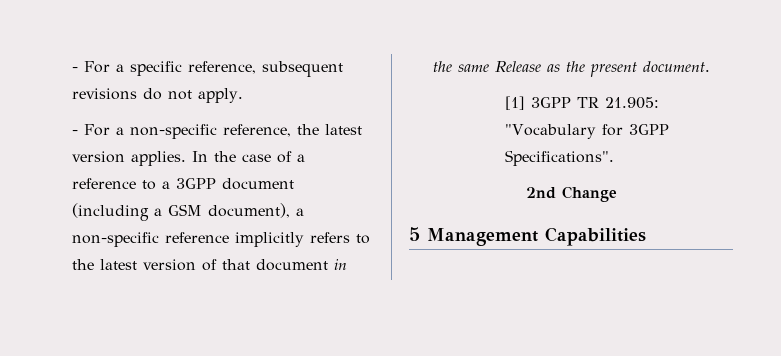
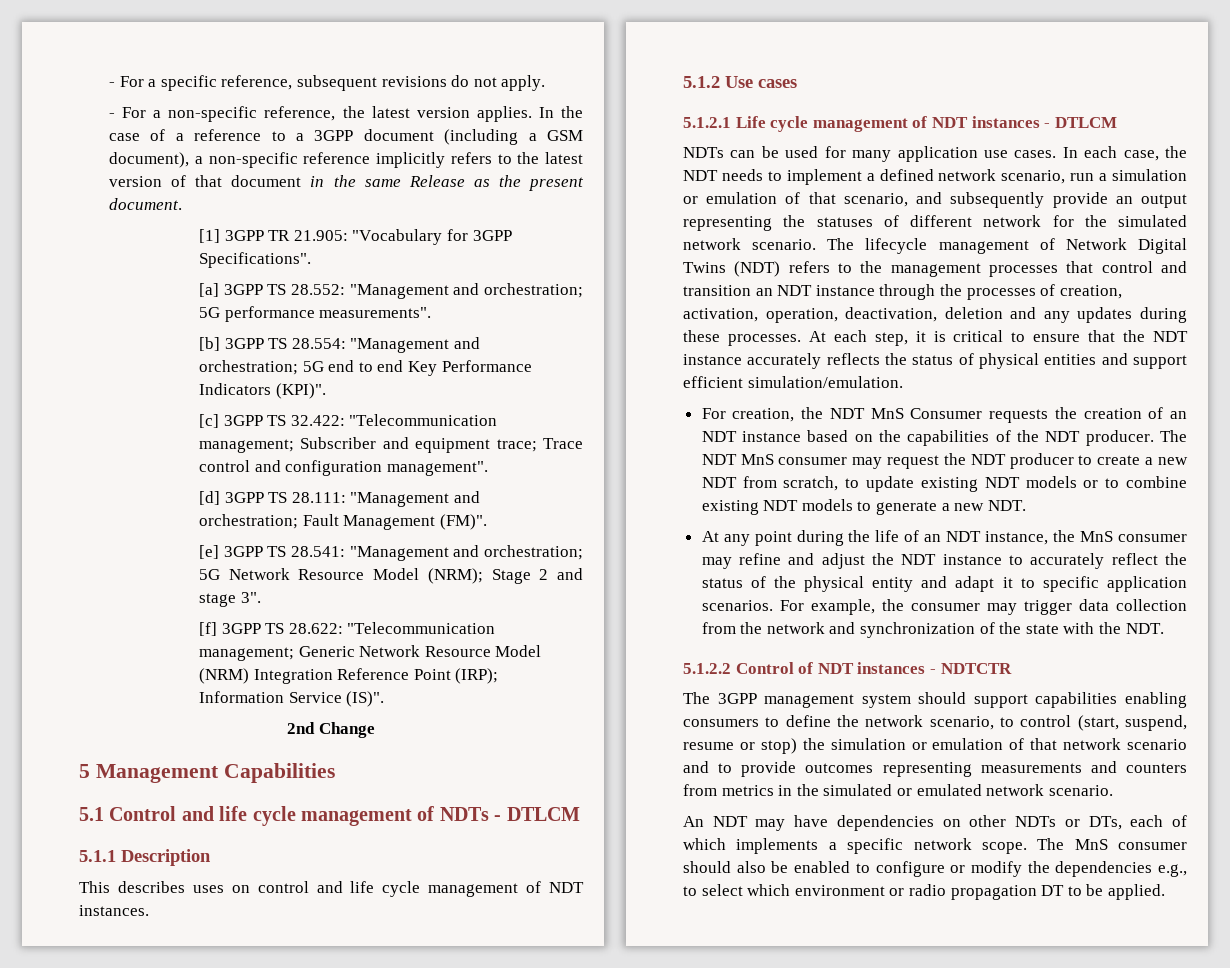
+ [a] 3GPP TS 28.552: "Management and orchestration; 5G performance measurements".
+ [b] 3GPP TS 28.554: "Management and orchestration; 5G end to end Key Performance Indicators (KPI)".
+ [c] 3GPP TS 32.422: "Telecommunication management; Subscriber and equipment trace; Trace control and configuration management".
+ [d] 3GPP TS 28.111: "Management and orchestration; Fault Management (FM)".
+ [e] 3GPP TS 28.541: "Management and orchestration; 5G Network Resource Model (NRM); Stage 2 and stage 3".
+ [f] 3GPP TS 28.622: "Telecommunication management; Generic Network Resource Model (NRM) Integration Reference Point (IRP); Information Service (IS)".
+ 5.1 Control and life cycle management of NDTs - DTLCM
+ 5.1.1 Description
+ This describes uses on control and life cycle management of NDT instances.
+ 5.1.2 Use cases
+ 5.1.2.1 Life cycle management of NDT instances - DTLCM
+ NDTs can be used for many application use cases. In each case, the NDT needs to implement a defined network scenario, run a simulation or emulation of that scenario, and subsequently provide an output representing the statuses of different network for the simulated network scenario. The lifecycle management of Network Digital Twins (NDT) refers to the management processes that control and transition an NDT instance through the processes of creation, activation, operation, deactivation, deletion and any updates during these processes. At each step, it is critical to ensure that the NDT instance accurately reflects the status of physical entities and support efficient simulation/emulation.
+ For creation, the NDT MnS Consumer requests the creation of an NDT instance based on the capabilities of the NDT producer. The NDT MnS consumer may request the NDT producer to create a new NDT from scratch, to update existing NDT models or to combine existing NDT models to generate a new NDT.
+ At any point during the life of an NDT instance, the MnS consumer may refine and adjust the NDT instance to accurately reflect the status of the physical entity and adapt it to specific application scenarios. For example, the consumer may trigger data collection from the network and synchronization of the state with the NDT.
+ 5.1.2.2 Control of NDT instances - NDTCTR
+ The 3GPP management system should support capabilities enabling consumers to define the network scenario, to control (start, suspend, resume or stop) the simulation or emulation of that network scenario and to provide outcomes representing measurements and counters from metrics in the simulated or emulated network scenario.
+ An NDT may have dependencies on other NDTs or DTs, each of which implements a specific network scope. The MnS consumer should also be enabled to configure or modify the dependencies e.g., to select which environment or radio propagation DT to be applied.

